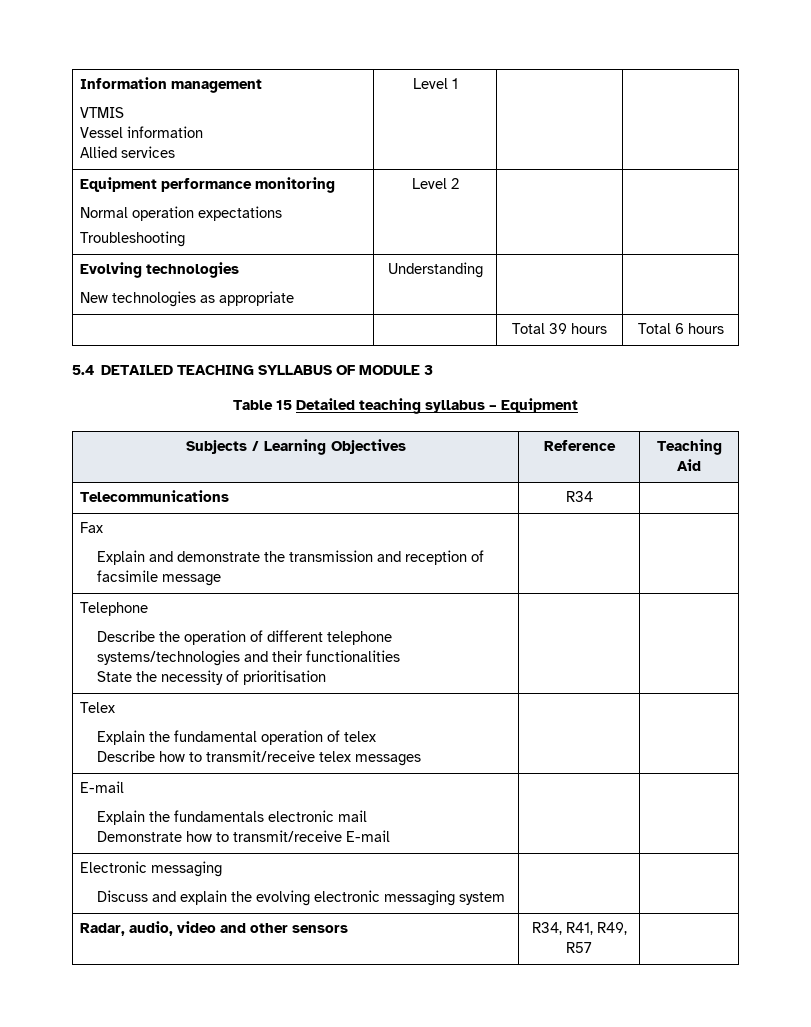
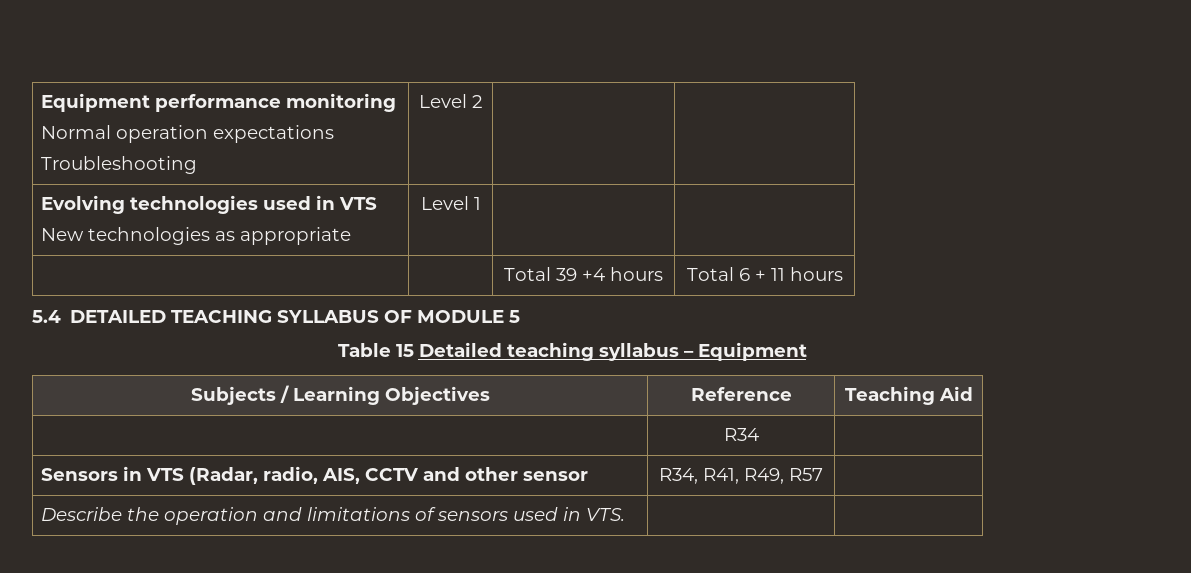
- Information management
- VTMIS
- Vessel information
- Allied services | Level 1 | |
- Evolving technologies
- New technologies as appropriate | Understanding | |
+ Evolving technologies used in VTS
+ New technologies as appropriate | Level 1 | |
- | | Total 39 hours | Total 6 hours
+ | | Total 39 +4 hours | Total 6 + 11 hours
- 5.4 DETAILED TEACHING SYLLABUS OF MODULE 3
+ 5.4 DETAILED TEACHING SYLLABUS OF MODULE 5
- Telecommunications | R34 |
+ | R34 |
- Fax
- Explain and demonstrate the transmission and reception of facsimile message | |
- Telephone
- Describe the operation of different telephone systems/technologies and their functionalities
- State the necessity of prioritisation | |
- Telex
- Explain the fundamental operation of telex
- Describe how to transmit/receive telex messages | |
- E-mail
- Explain the fundamentals electronic mail
- Demonstrate how to transmit/receive E-mail | |
- Electronic messaging
- Discuss and explain the evolving electronic messaging system | |
- Radar, audio, video and other sensors | R34, R41, R49, R57 |
+ Sensors in VTS (Radar, radio, AIS, CCTV and other sensor | R34, R41, R49, R57 |
+ Describe the operation and limitations of sensors used in VTS. | |

